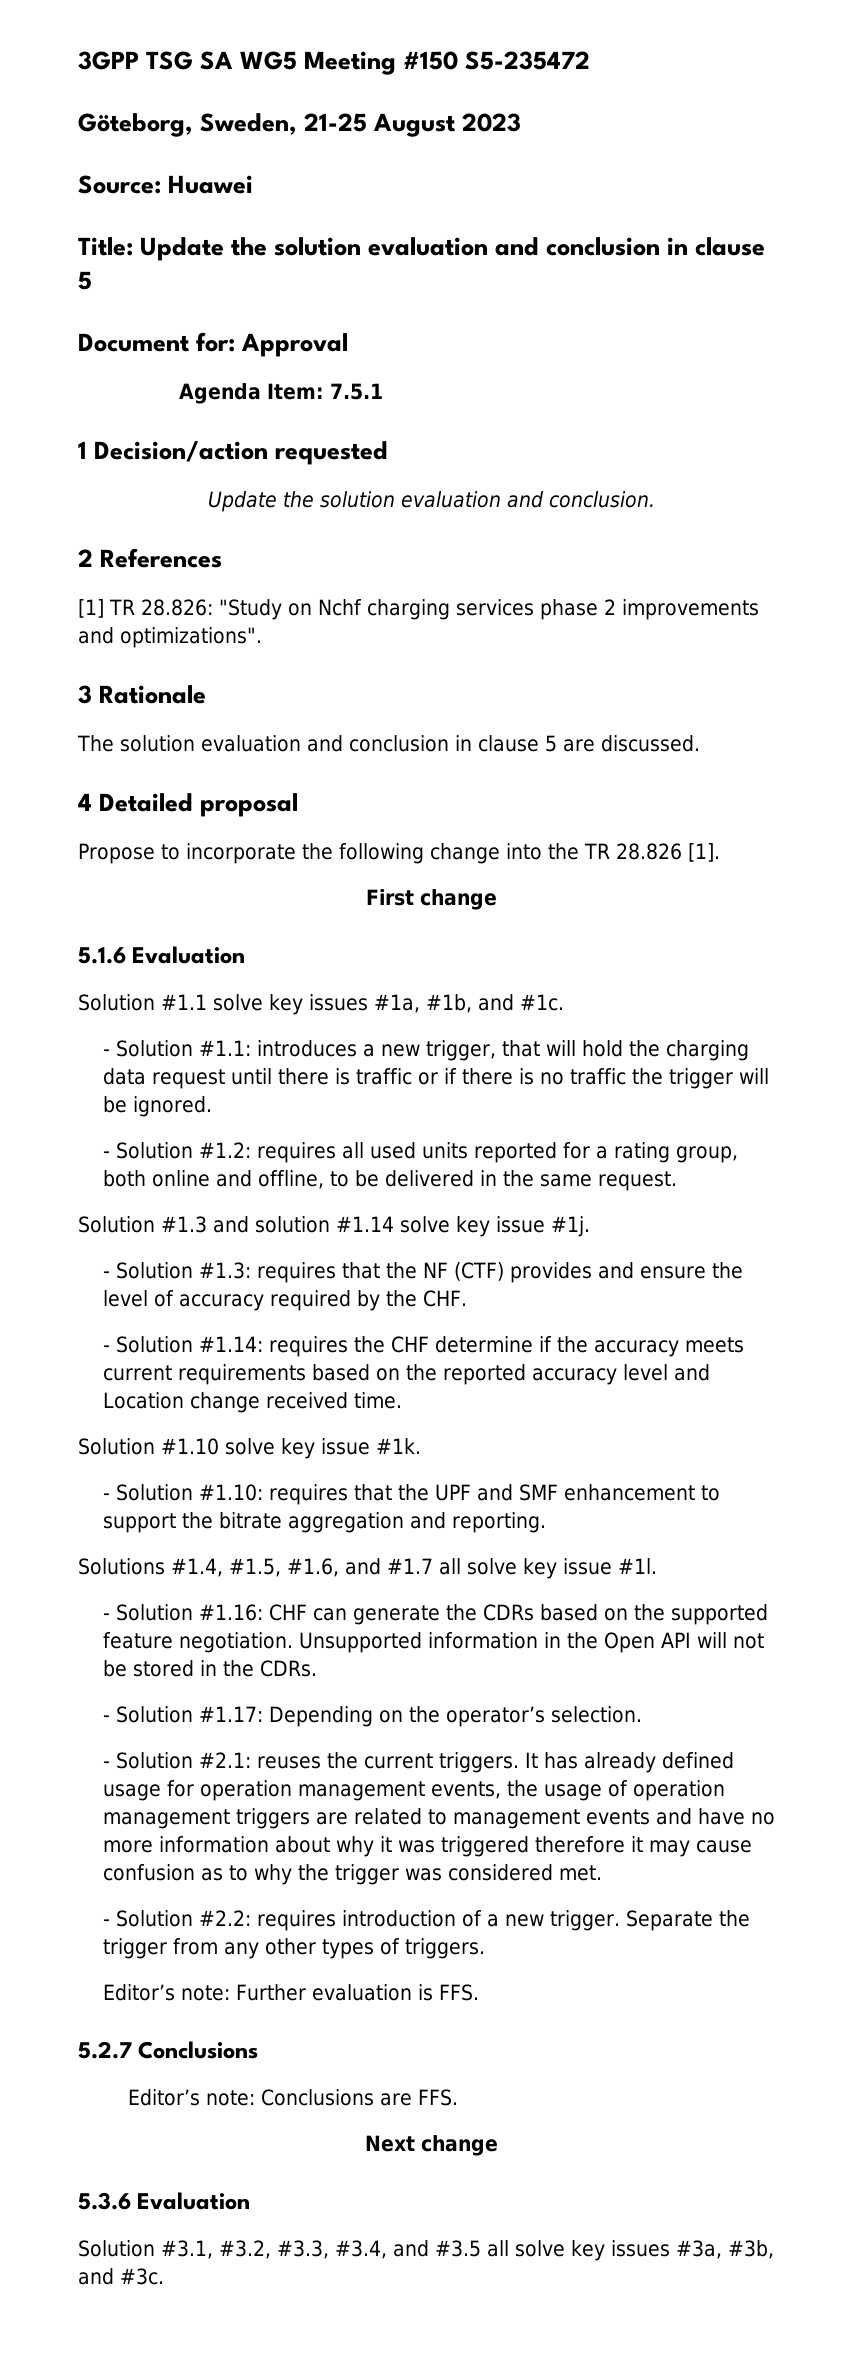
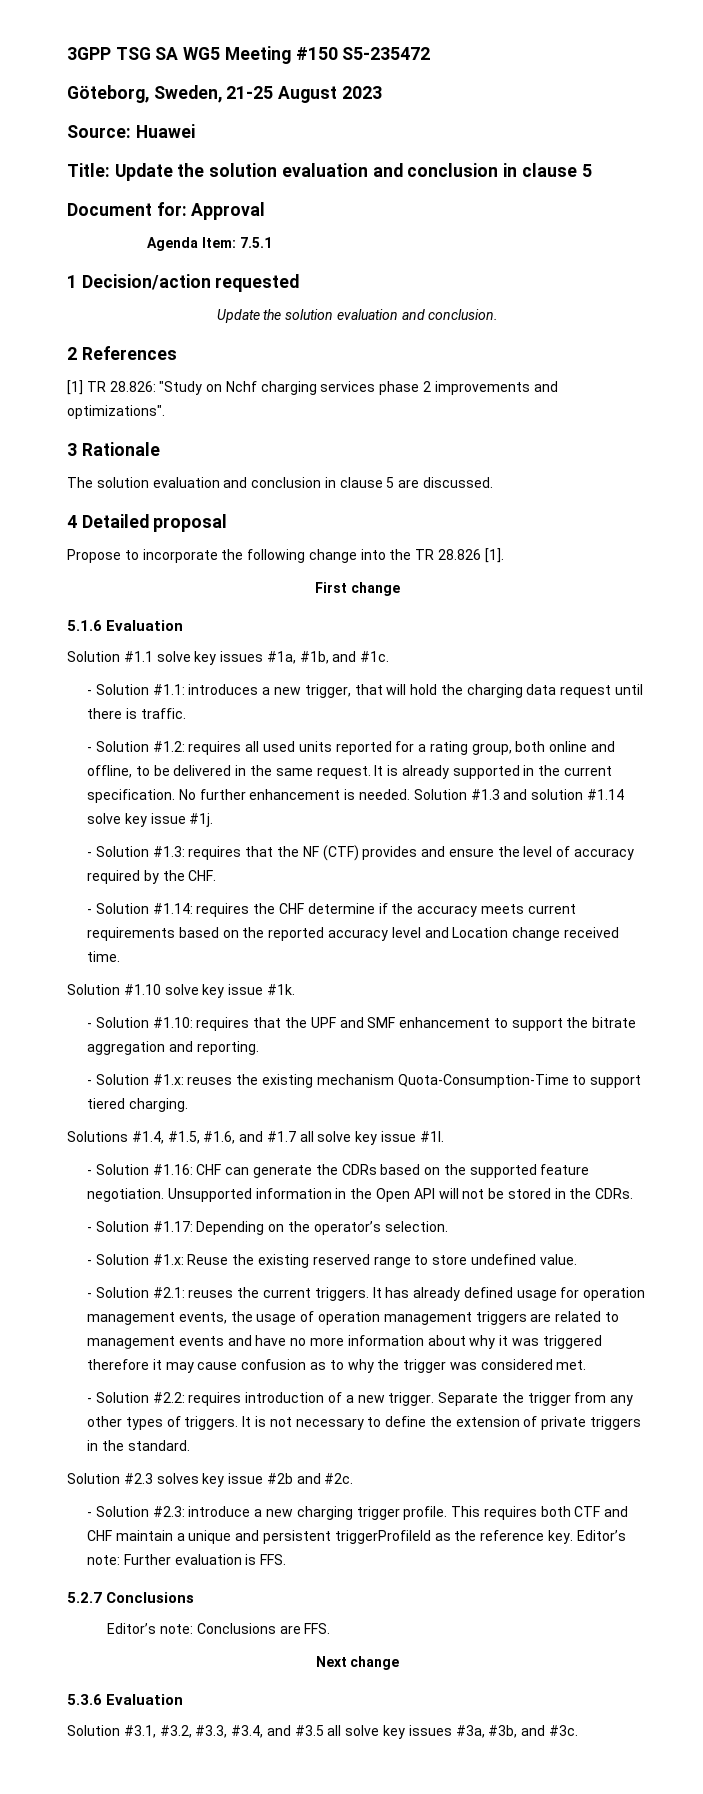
- - Solution #1.1: introduces a new trigger, that will hold the charging data request until there is traffic or if there is no traffic the trigger will be ignored.
+ - Solution #1.1: introduces a new trigger, that will hold the charging data request until there is traffic.
- - Solution #1.2: requires all used units reported for a rating group, both online and offline, to be delivered in the same request.
- Solution #1.3 and solution #1.14 solve key issue #1j.
+ - Solution #1.2: requires all used units reported for a rating group, both online and offline, to be delivered in the same request. It is already supported in the current specification. No further enhancement is needed. Solution #1.3 and solution #1.14 solve key issue #1j.
+ - Solution #1.x: reuses the existing mechanism Quota-Consumption-Time to support tiered charging.
+ - Solution #1.x: Reuse the existing reserved range to store undefined value.
- Separate the trigger from any other types of triggers.
- Editor’s note: Further evaluation is FFS.
+ Separate the trigger from any other types of triggers. It is not necessary to define the extension of private triggers in the standard.
+ Solution #2.3 solves key issue #2b and #2c.
+ - Solution #2.3: introduce a new charging trigger profile. This requires both CTF and CHF maintain a unique and persistent triggerProfileId as the reference key. Editor’s note: Further evaluation is FFS.

